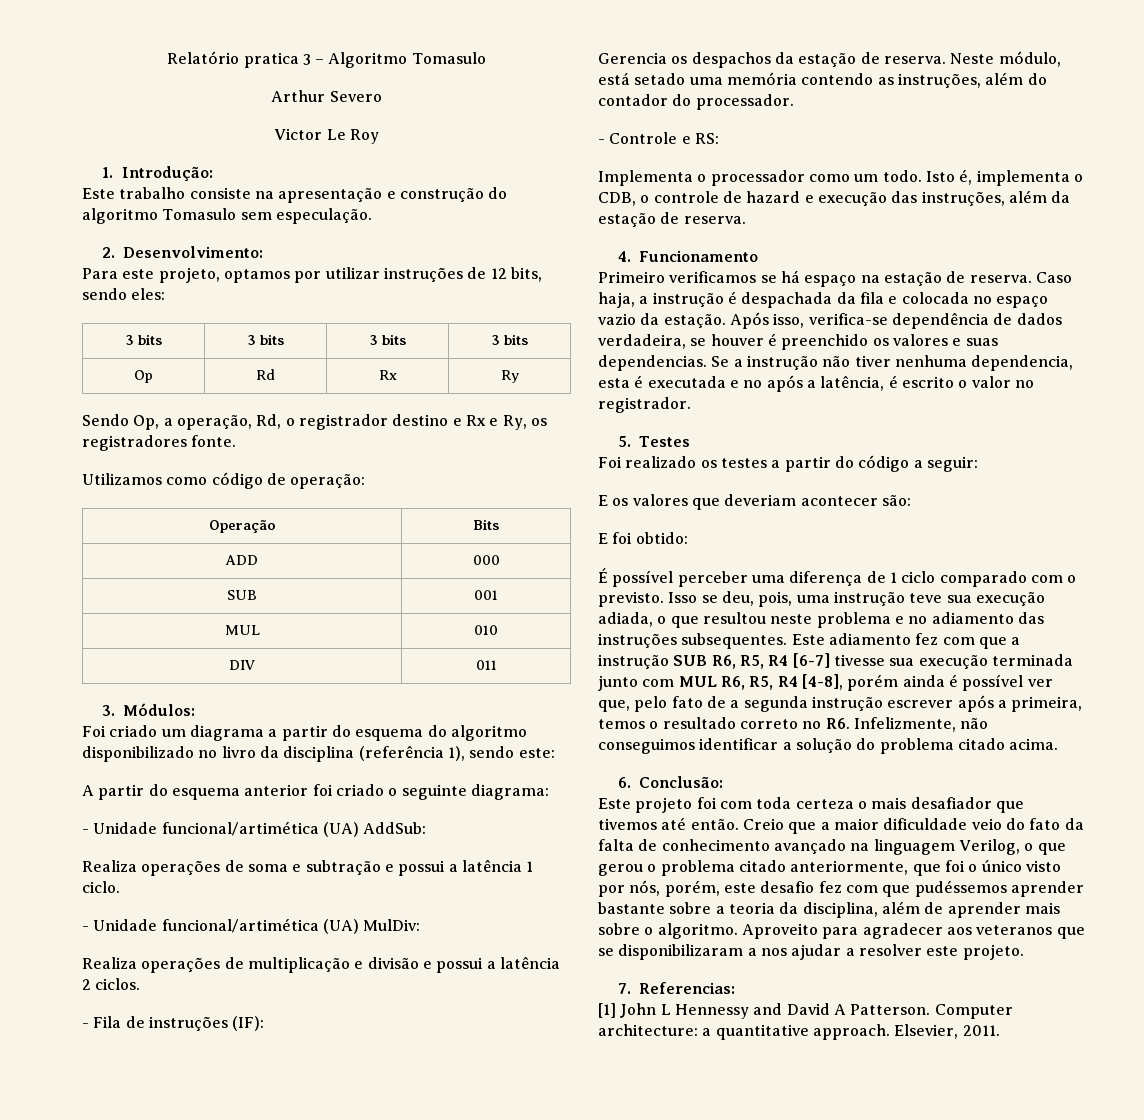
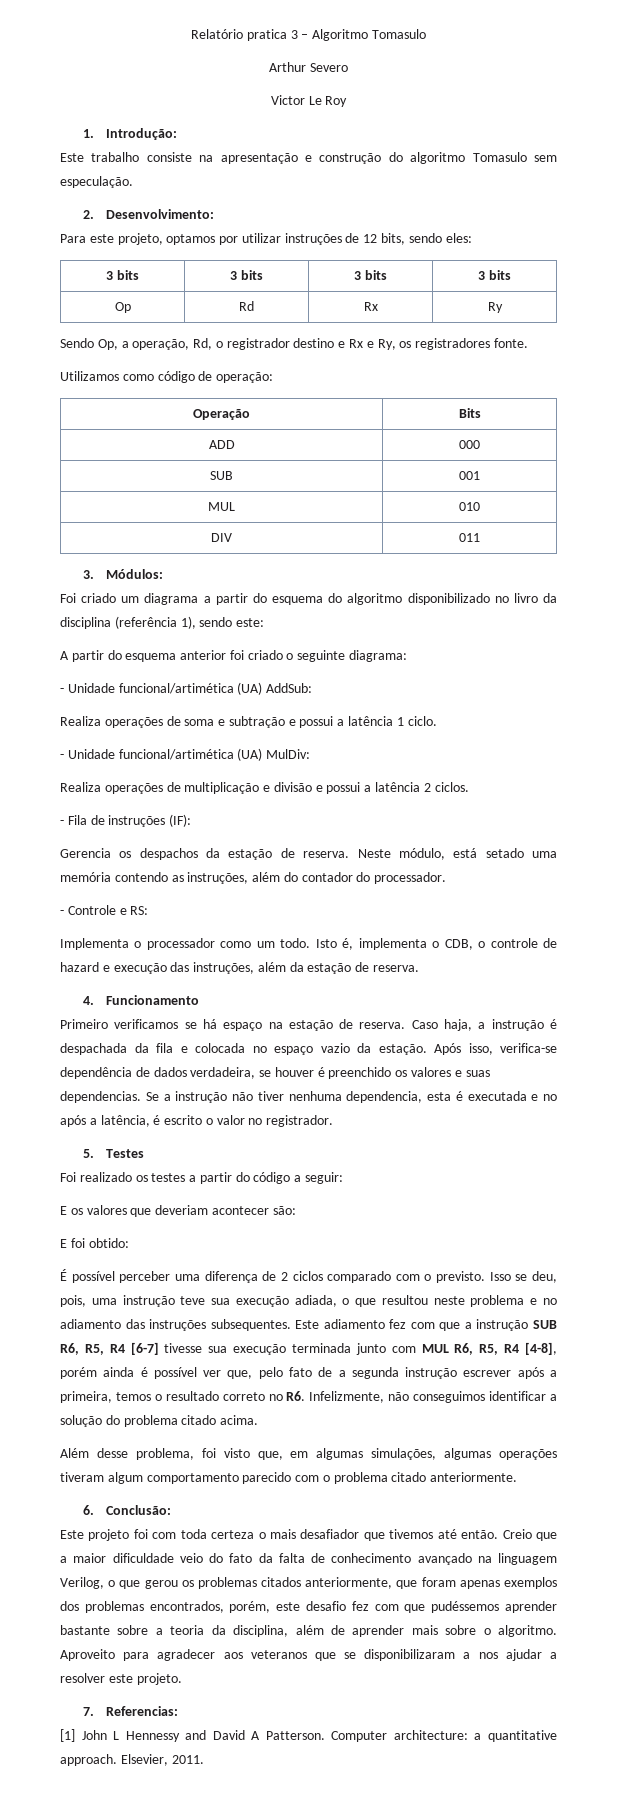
- É possível perceber uma diferença de 1 ciclo comparado com o previsto.
+ É possível perceber uma diferença de 2 ciclos comparado com o previsto.
+ Além desse problema, foi visto que, em algumas simulações, algumas operações tiveram algum comportamento parecido com o problema citado anteriormente.
- Creio que a maior dificuldade veio do fato da falta de conhecimento avançado na linguagem Verilog, o que gerou o problema citado anteriormente, que foi o único visto por nós, porém, este desafio fez com que pudéssemos aprender bastante sobre a teoria da disciplina, além de aprender mais sobre o algoritmo.
+ Creio que a maior dificuldade veio do fato da falta de conhecimento avançado na linguagem Verilog, o que gerou os problemas citados anteriormente, que foram apenas exemplos dos problemas encontrados, porém, este desafio fez com que pudéssemos aprender bastante sobre a teoria da disciplina, além de aprender mais sobre o algoritmo.

